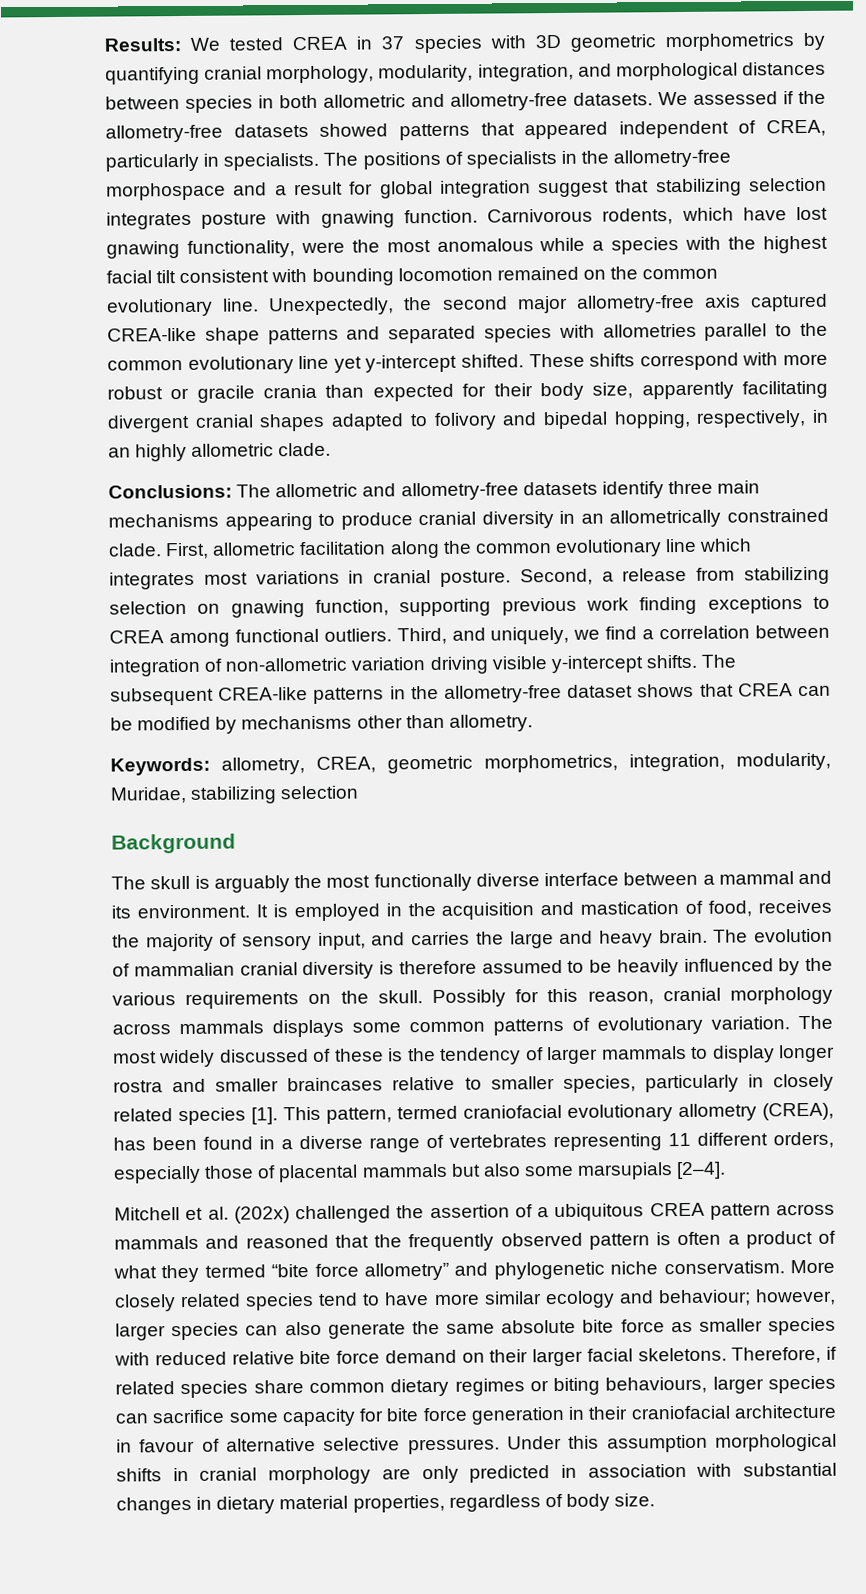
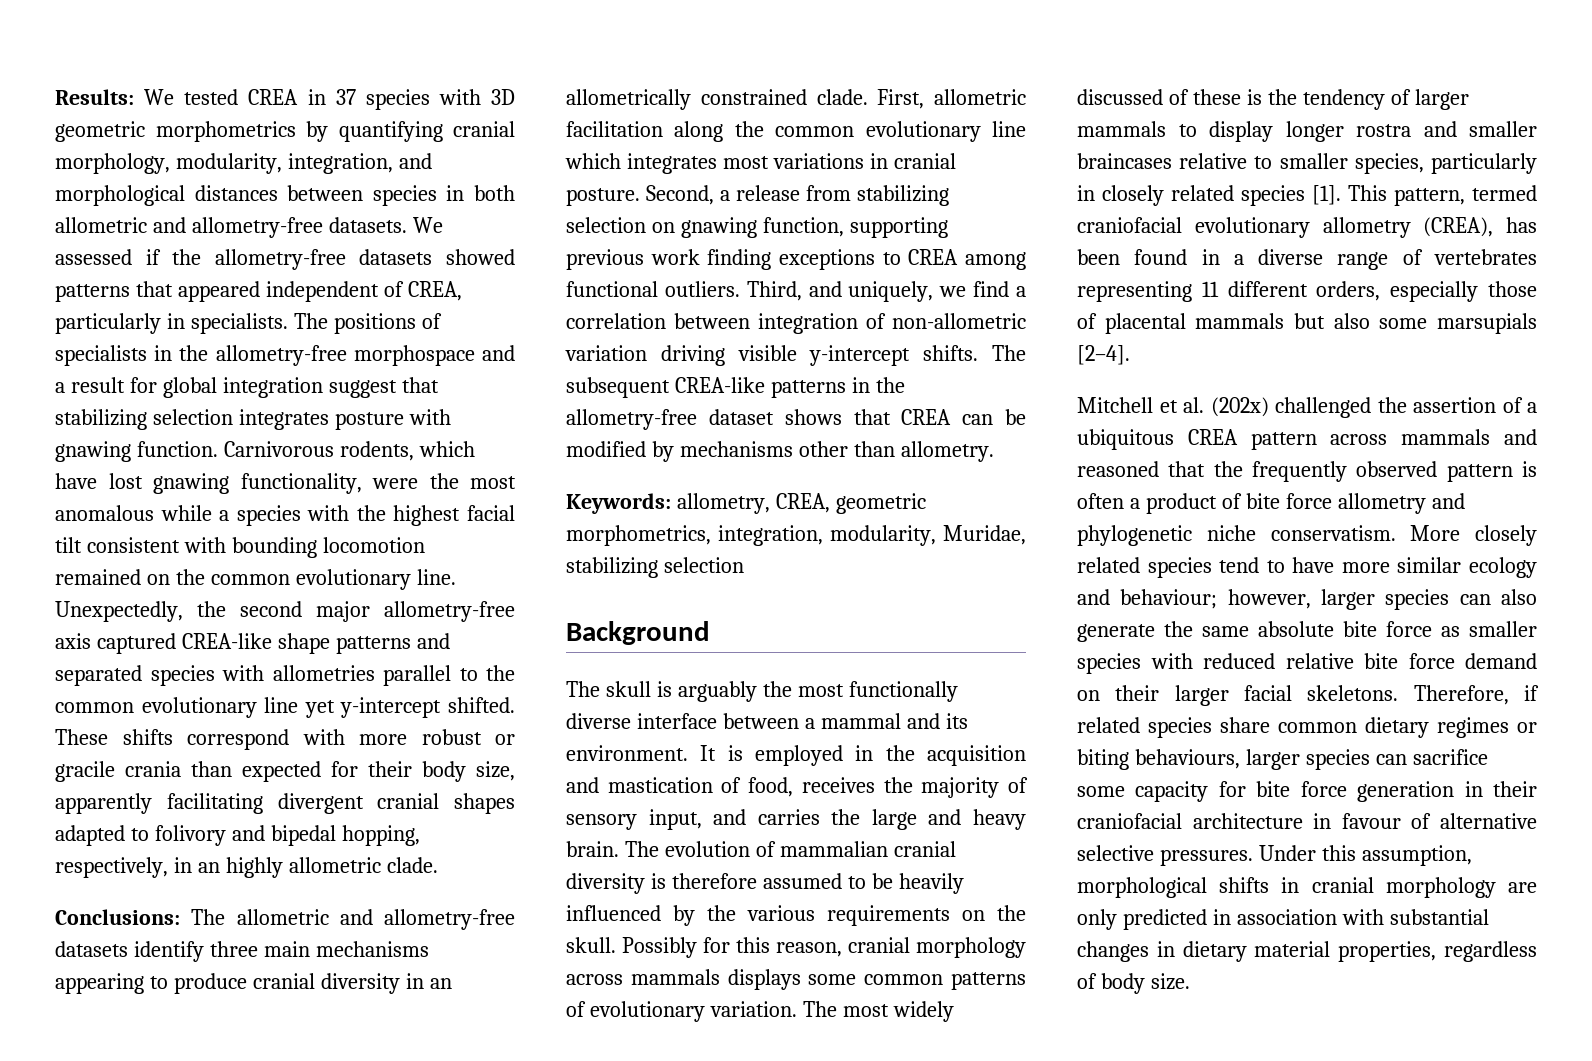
- Mitchell et al. (202x) challenged the assertion of a ubiquitous CREA pattern across mammals and reasoned that the frequently observed pattern is often a product of what they termed “bite force allometry” and phylogenetic niche conservatism.
+ Mitchell et al. (202x) challenged the assertion of a ubiquitous CREA pattern across mammals and reasoned that the frequently observed pattern is often a product of bite force allometry and phylogenetic niche conservatism.
- Under this assumption morphological shifts in cranial morphology are only predicted in association with substantial changes in dietary material properties, regardless of body size.
+ Under this assumption, morphological shifts in cranial morphology are only predicted in association with substantial changes in dietary material properties, regardless of body size.

